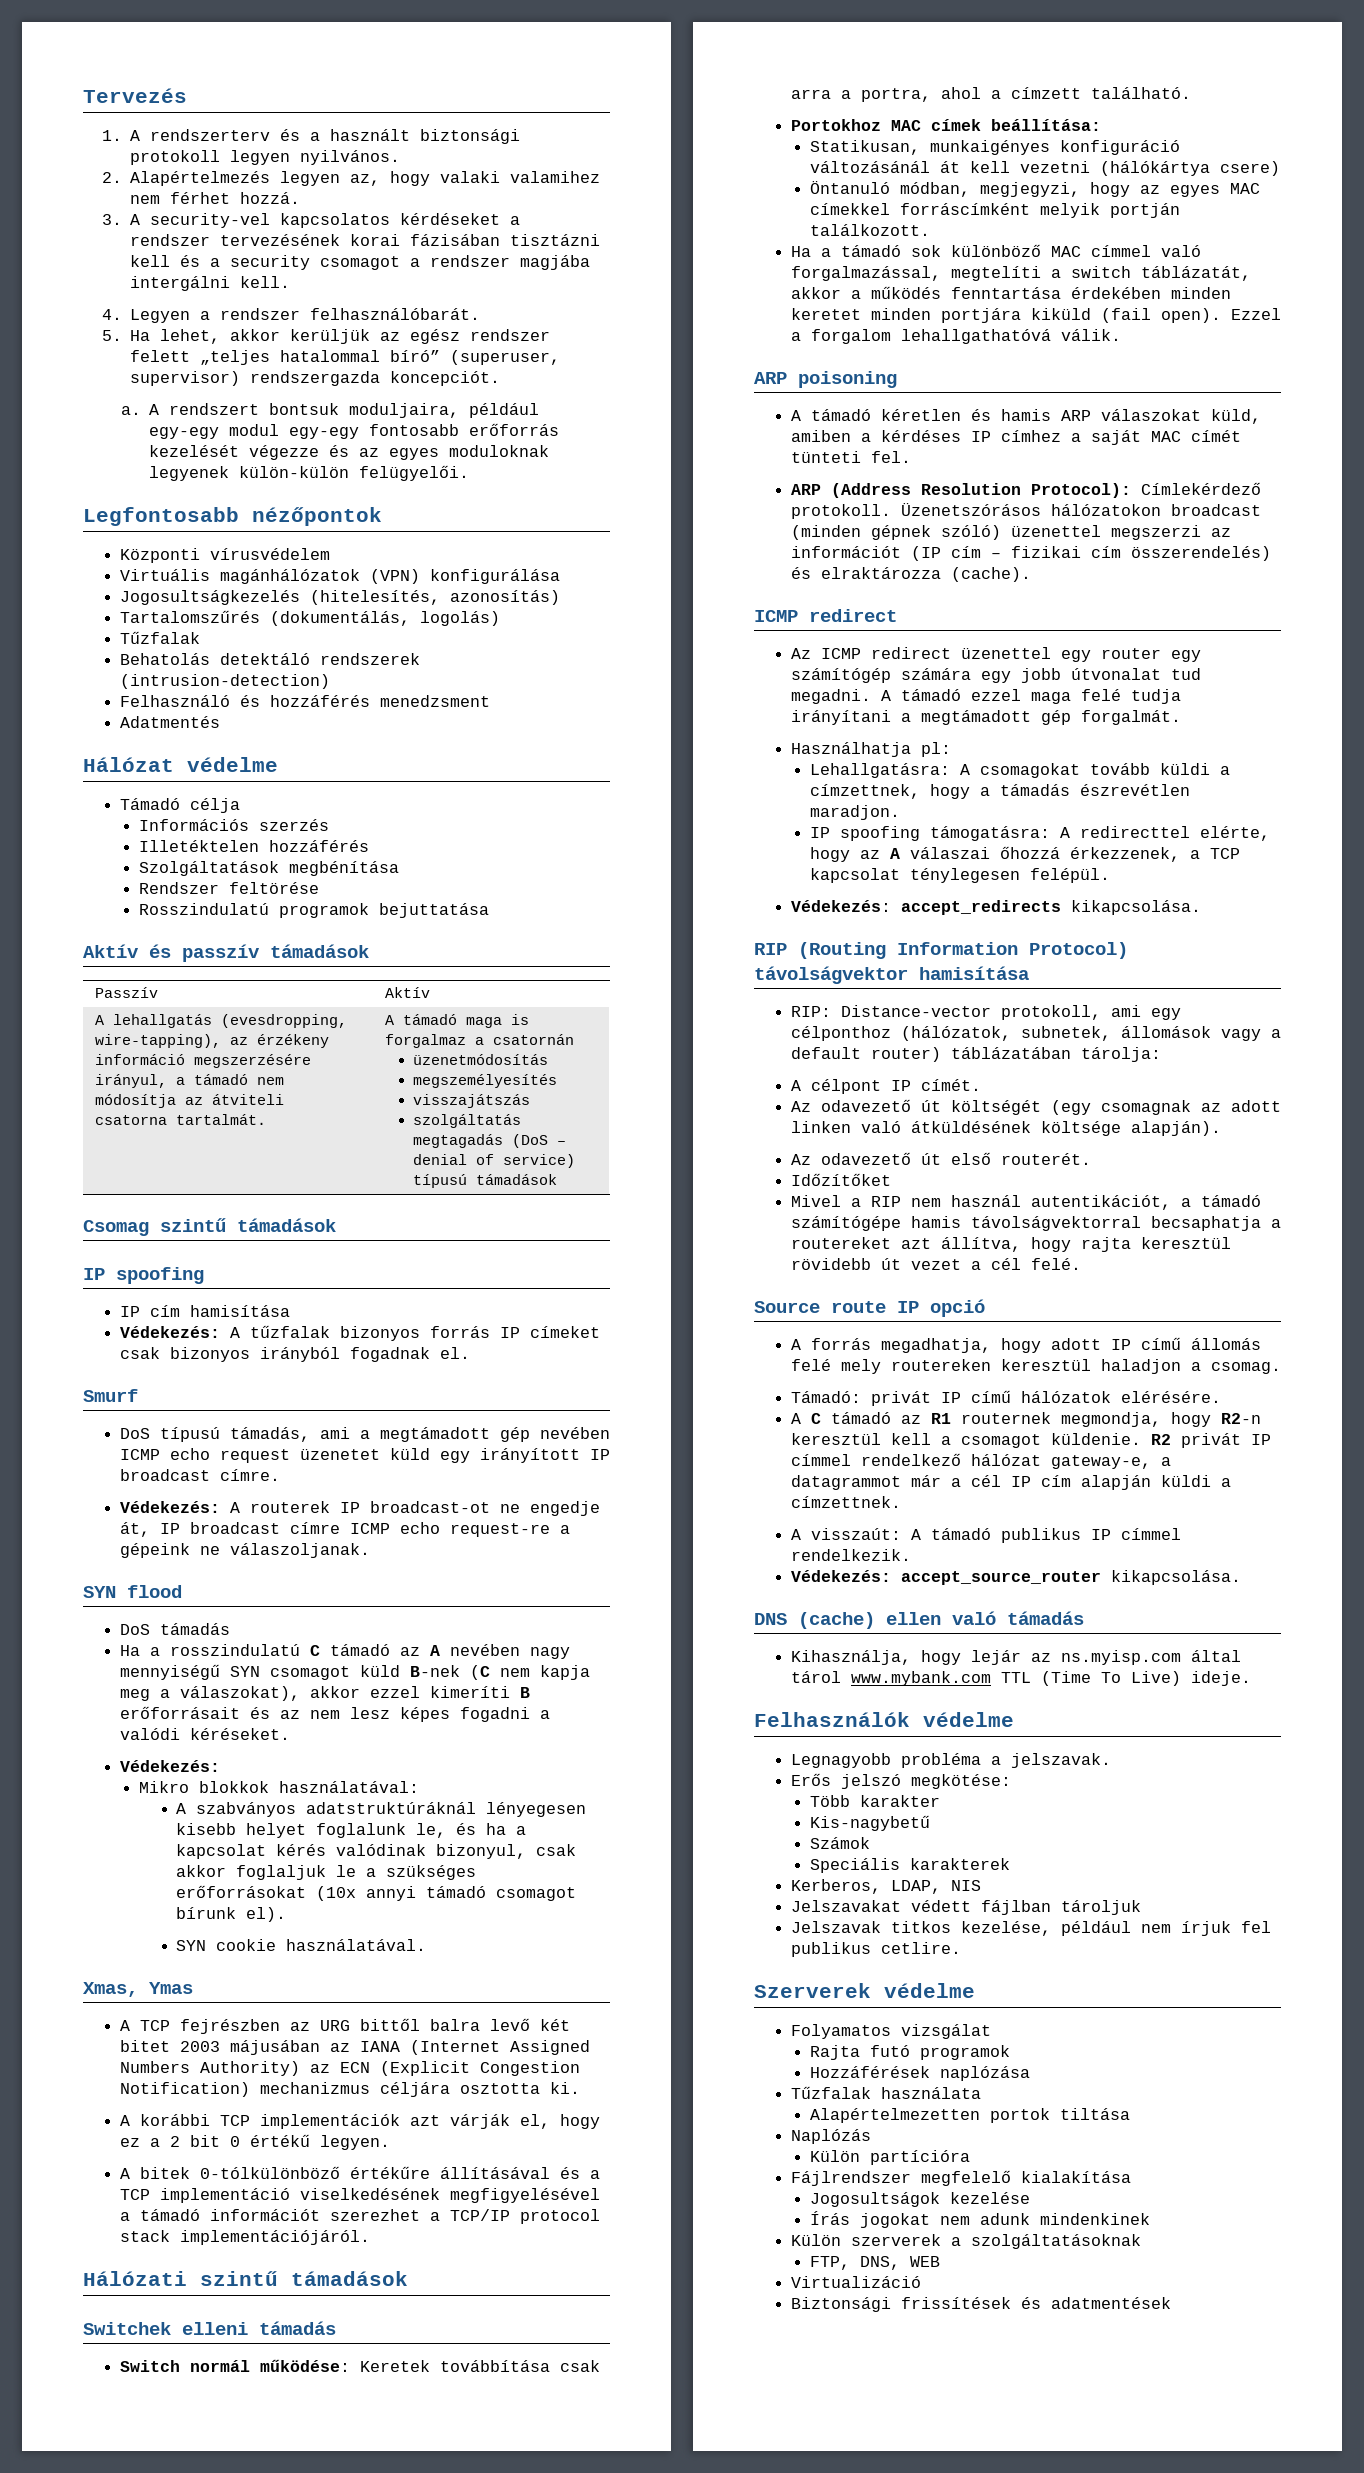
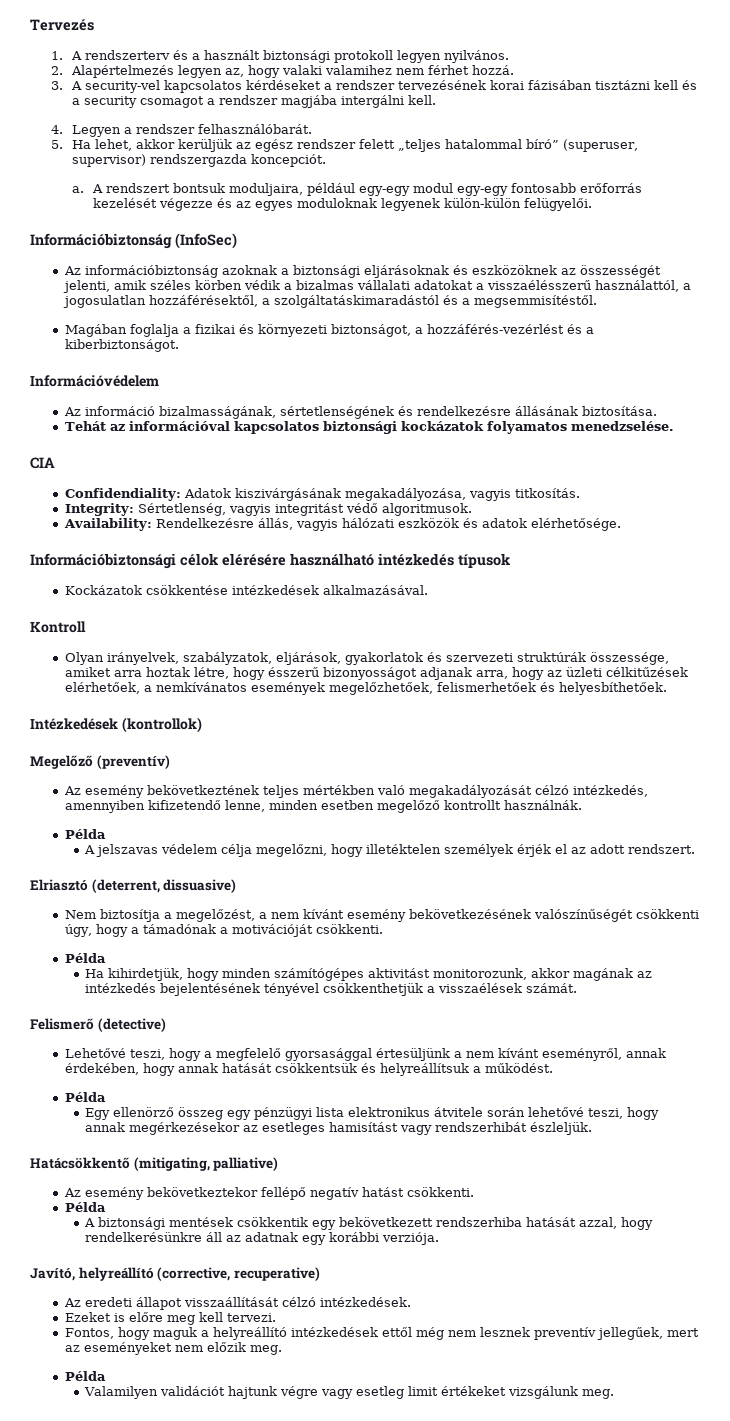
- Legfontosabb nézőpontok
- Központi vírusvédelem
- Virtuális magánhálózatok (VPN) konfigurálása
- Jogosultságkezelés (hitelesítés, azonosítás)
- Tartalomszűrés (dokumentálás, logolás)
- Tűzfalak
- Behatolás detektáló rendszerek (intrusion-detection)
- Felhasználó és hozzáférés menedzsment
- Adatmentés
- Hálózat védelme
- Támadó célja
- Információs szerzés
- Illetéktelen hozzáférés
- Szolgáltatások megbénítása
- Rendszer feltörése
- Rosszindulatú programok bejuttatása
- Aktív és passzív támadások
- Passzív | Aktív
- A lehallgatás (evesdropping, wire-tapping), az érzékeny információ megszerzésére irányul, a támadó nem módosítja az átviteli csatorna tartalmát. | A támadó maga is forgalmaz a csatornán
- üzenetmódosítás
- megszemélyesítés
- visszajátszás
- szolgáltatás megtagadás (DoS – denial of service) típusú támadások
- Csomag szintű támadások
- IP spoofing
- IP cím hamisítása
- Védekezés: A tűzfalak bizonyos forrás IP címeket csak bizonyos irányból fogadnak el.
- Smurf
- DoS típusú támadás, ami a megtámadott gép nevében ICMP echo request üzenetet küld egy irányított IP broadcast címre.
- Védekezés: A routerek IP broadcast-ot ne engedje át, IP broadcast címre ICMP echo request-re a gépeink ne válaszoljanak.
- SYN flood
- DoS támadás
- Ha a rosszindulatú C támadó az A nevében nagy mennyiségű SYN csomagot küld B-nek (C nem kapja meg a válaszokat), akkor ezzel kimeríti B erőforrásait és az nem lesz képes fogadni a valódi kéréseket.
- Védekezés:
- Mikro blokkok használatával:
- A szabványos adatstruktúráknál lényegesen kisebb helyet foglalunk le, és ha a kapcsolat kérés valódinak bizonyul, csak akkor foglaljuk le a szükséges erőforrásokat (10x annyi támadó csomagot bírunk el).
- SYN cookie használatával.
- Xmas, Ymas
- A TCP fejrészben az URG bittől balra levő két bitet 2003 májusában az IANA (Internet Assigned Numbers Authority) az ECN (Explicit Congestion Notification) mechanizmus céljára osztotta ki.
- A korábbi TCP implementációk azt várják el, hogy ez a 2 bit 0 értékű legyen.
- A bitek 0-tólkülönböző értékűre állításával és a TCP implementáció viselkedésének megfigyelésével a támadó információt szerezhet a TCP/IP protocol stack implementációjáról.
- Hálózati szintű támadások
- Switchek elleni támadás
- Switch normál működése: Keretek továbbítása csak arra a portra, ahol a címzett található.
- Portokhoz MAC címek beállítása:
- Statikusan, munkaigényes konfiguráció változásánál át kell vezetni (hálókártya csere)
- Öntanuló módban, megjegyzi, hogy az egyes MAC címekkel forráscímként melyik portján találkozott.
- Ha a támadó sok különböző MAC címmel való forgalmazással, megtelíti a switch táblázatát, akkor a működés fenntartása érdekében minden keretet minden portjára kiküld (fail open). Ezzel a forgalom lehallgathatóvá válik.
- ARP poisoning
- A támadó kéretlen és hamis ARP válaszokat küld, amiben a kérdéses IP címhez a saját MAC címét tünteti fel.
- ARP (Address Resolution Protocol): Címlekérdező protokoll. Üzenetszórásos hálózatokon broadcast (minden gépnek szóló) üzenettel megszerzi az információt (IP cím – fizikai cím összerendelés) és elraktározza (cache).
- ICMP redirect
- Az ICMP redirect üzenettel egy router egy számítógép számára egy jobb útvonalat tud megadni. A támadó ezzel maga felé tudja irányítani a megtámadott gép forgalmát.
- Használhatja pl:
- Lehallgatásra: A csomagokat tovább küldi a címzettnek, hogy a támadás észrevétlen maradjon.
- IP spoofing támogatásra: A redirecttel elérte, hogy az A válaszai őhozzá érkezzenek, a TCP kapcsolat ténylegesen felépül.
- Védekezés: accept_redirects kikapcsolása.
- RIP (Routing Information Protocol) távolságvektor hamisítása
- RIP: Distance-vector protokoll, ami egy célponthoz (hálózatok, subnetek, állomások vagy a default router) táblázatában tárolja:
- A célpont IP címét.
- Az odavezető út költségét (egy csomagnak az adott linken való átküldésének költsége alapján).
- Az odavezető út első routerét.
- Időzítőket
- Mivel a RIP nem használ autentikációt, a támadó számítógépe hamis távolságvektorral becsaphatja a routereket azt állítva, hogy rajta keresztül rövidebb út vezet a cél felé.
- Source route IP opció
- A forrás megadhatja, hogy adott IP című állomás felé mely routereken keresztül haladjon a csomag.
- Támadó: privát IP című hálózatok elérésére.
- A C támadó az R1 routernek megmondja, hogy R2-n keresztül kell a csomagot küldenie. R2 privát IP címmel rendelkező hálózat gateway-e, a datagrammot már a cél IP cím alapján küldi a címzettnek.
- A visszaút: A támadó publikus IP címmel rendelkezik.
- Védekezés: accept_source_router kikapcsolása.
- DNS (cache) ellen való támadás
- Kihasználja, hogy lejár az ns.myisp.com által tárol www.mybank.com TTL (Time To Live) ideje.
- Felhasználók védelme
- Legnagyobb probléma a jelszavak.
- Erős jelszó megkötése:
- Több karakter
- Kis-nagybetű
- Számok
- Speciális karakterek
- Kerberos, LDAP, NIS
- Jelszavakat védett fájlban tároljuk
- Jelszavak titkos kezelése, például nem írjuk fel publikus cetlire.
- Szerverek védelme
- Folyamatos vizsgálat
- Rajta futó programok
- Hozzáférések naplózása
- Tűzfalak használata
- Alapértelmezetten portok tiltása
- Naplózás
- Külön partícióra
- Fájlrendszer megfelelő kialakítása
- Jogosultságok kezelése
- Írás jogokat nem adunk mindenkinek
- Külön szerverek a szolgáltatásoknak
- FTP, DNS, WEB
- Virtualizáció
- Biztonsági frissítések és adatmentések
+ Információbiztonság (InfoSec)
+ Az információbiztonság azoknak a biztonsági eljárásoknak és eszközöknek az összességét jelenti, amik széles körben védik a bizalmas vállalati adatokat a visszaélésszerű használattól, a jogosulatlan hozzáférésektől, a szolgáltatáskimaradástól és a megsemmisítéstől.
+ Magában foglalja a fizikai és környezeti biztonságot, a hozzáférés-vezérlést és a kiberbiztonságot.
+ Információvédelem
+ Az információ bizalmasságának, sértetlenségének és rendelkezésre állásának biztosítása.
+ Tehát az információval kapcsolatos biztonsági kockázatok folyamatos menedzselése.
+ CIA
+ Confidendiality: Adatok kiszivárgásának megakadályozása, vagyis titkosítás.
+ Integrity: Sértetlenség, vagyis integritást védő algoritmusok.
+ Availability: Rendelkezésre állás, vagyis hálózati eszközök és adatok elérhetősége.
+ Információbiztonsági célok elérésére használható intézkedés típusok
+ Kockázatok csökkentése intézkedések alkalmazásával.
+ Kontroll
+ Olyan irányelvek, szabályzatok, eljárások, gyakorlatok és szervezeti struktúrák összessége, amiket arra hoztak létre, hogy ésszerű bizonyosságot adjanak arra, hogy az üzleti célkitűzések elérhetőek, a nemkívánatos események megelőzhetőek, felismerhetőek és helyesbíthetőek.
+ Intézkedések (kontrollok)
+ Megelőző (preventív)
+ Az esemény bekövetkeztének teljes mértékben való megakadályozását célzó intézkedés, amennyiben kifizetendő lenne, minden esetben megelőző kontrollt használnák.
+ Példa
+ A jelszavas védelem célja megelőzni, hogy illetéktelen személyek érjék el az adott rendszert.
+ Elriasztó (deterrent, dissuasive)
+ Nem biztosítja a megelőzést, a nem kívánt esemény bekövetkezésének valószínűségét csökkenti úgy, hogy a támadónak a motivációját csökkenti.
+ Példa
+ Ha kihirdetjük, hogy minden számítógépes aktivitást monitorozunk, akkor magának az intézkedés bejelentésének tényével csökkenthetjük a visszaélések számát.
+ Felismerő (detective)
+ Lehetővé teszi, hogy a megfelelő gyorsasággal értesüljünk a nem kívánt eseményről, annak érdekében, hogy annak hatását csökkentsük és helyreállítsuk a működést.
+ Példa
+ Egy ellenörző összeg egy pénzügyi lista elektronikus átvitele során lehetővé teszi, hogy annak megérkezésekor az esetleges hamisítást vagy rendszerhibát észleljük.
+ Hatácsökkentő (mitigating, palliative)
+ Az esemény bekövetkeztekor fellépő negatív hatást csökkenti.
+ Példa
+ A biztonsági mentések csökkentik egy bekövetkezett rendszerhiba hatását azzal, hogy rendelkerésünkre áll az adatnak egy korábbi verziója.
+ Javító, helyreállító (corrective, recuperative)
+ Az eredeti állapot visszaállítását célzó intézkedések.
+ Ezeket is előre meg kell tervezi.
+ Fontos, hogy maguk a helyreállító intézkedések ettől még nem lesznek preventív jellegűek, mert az eseményeket nem előzik meg.
+ Példa
+ Valamilyen validációt hajtunk végre vagy esetleg limit értékeket vizsgálunk meg.

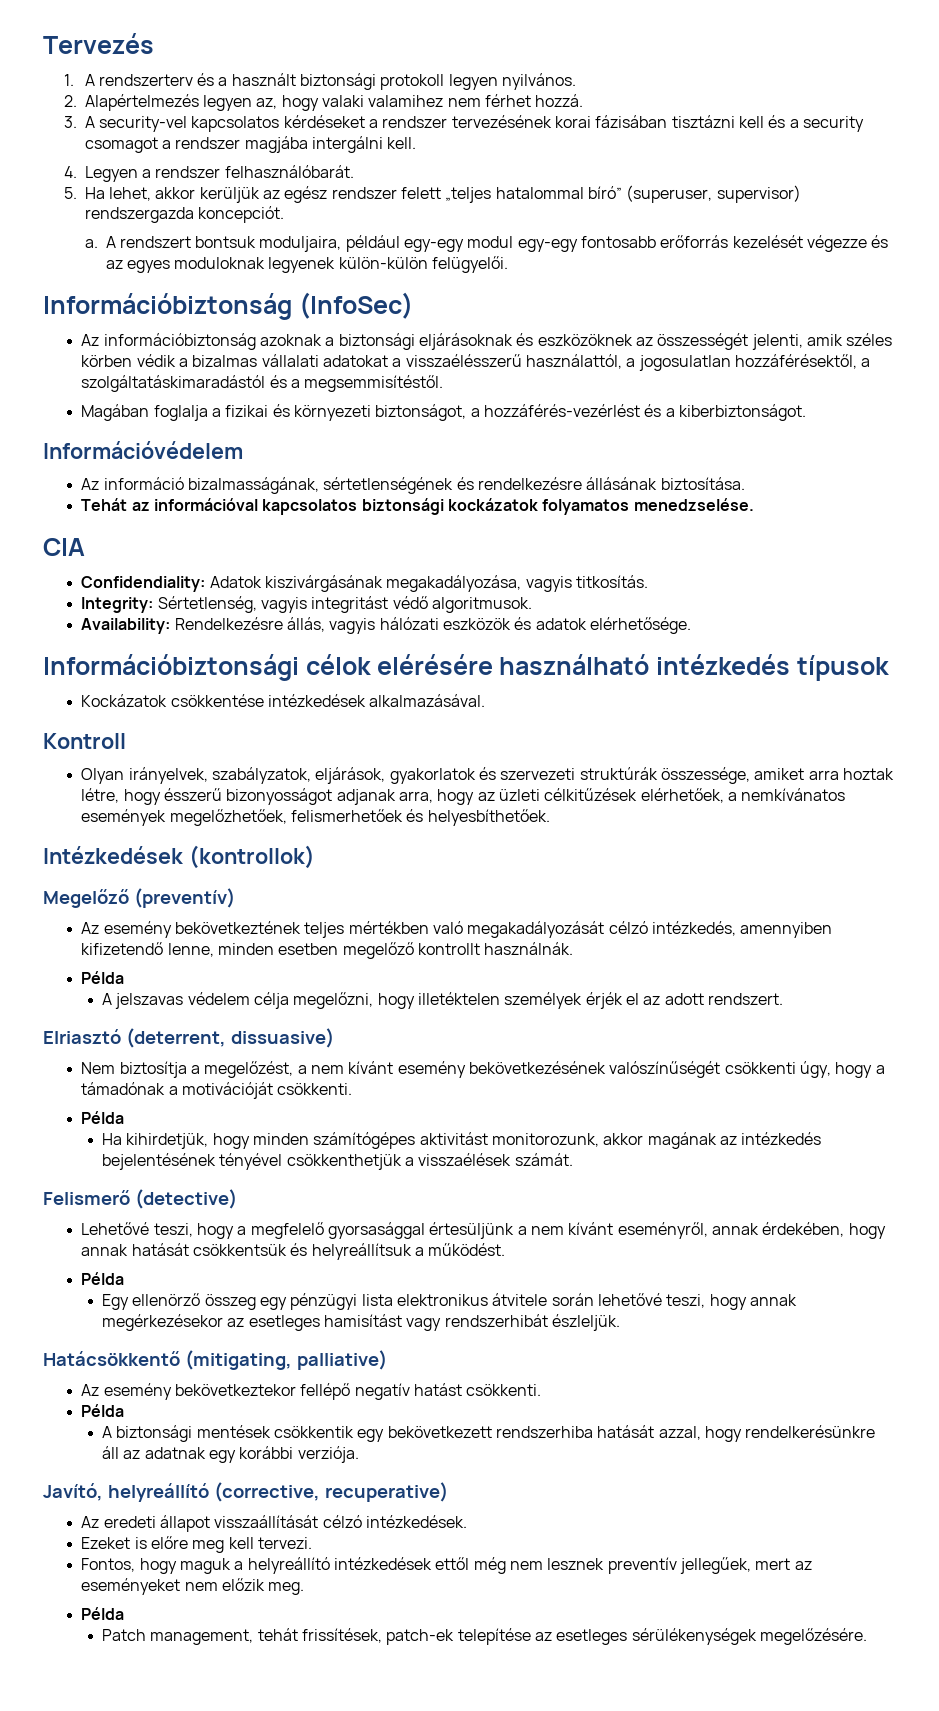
- Valamilyen validációt hajtunk végre vagy esetleg limit értékeket vizsgálunk meg.
+ Patch management, tehát frissítések, patch-ek telepítése az esetleges sérülékenységek megelőzésére.

